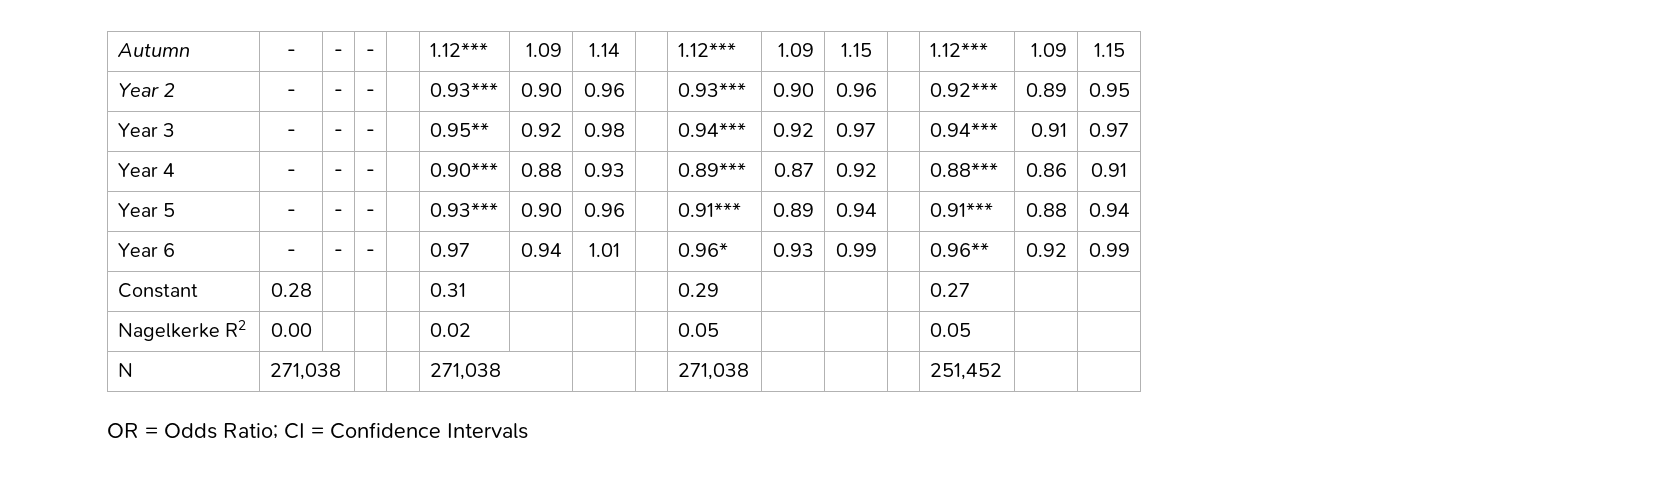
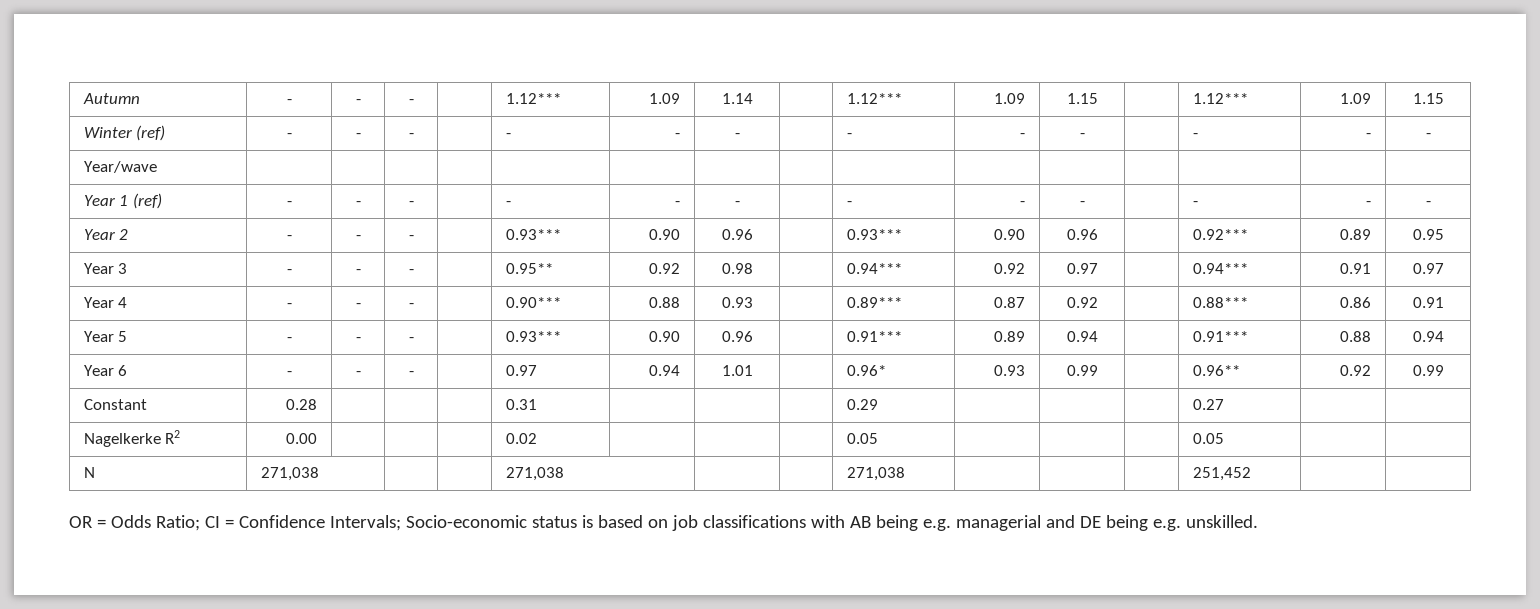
+ Winter (ref) | - | - | - | | - | - | - | | - | - | - | | - | - | -
+ Year/wave | | | | | | | | | | | | | | |
+ Year 1 (ref) | - | - | - | | - | - | - | | - | - | - | | - | - | -
- OR = Odds Ratio; CI = Confidence Intervals
+ OR = Odds Ratio; CI = Confidence Intervals; Socio-economic status is based on job classifications with AB being e.g. managerial and DE being e.g. unskilled.

